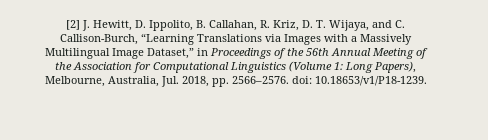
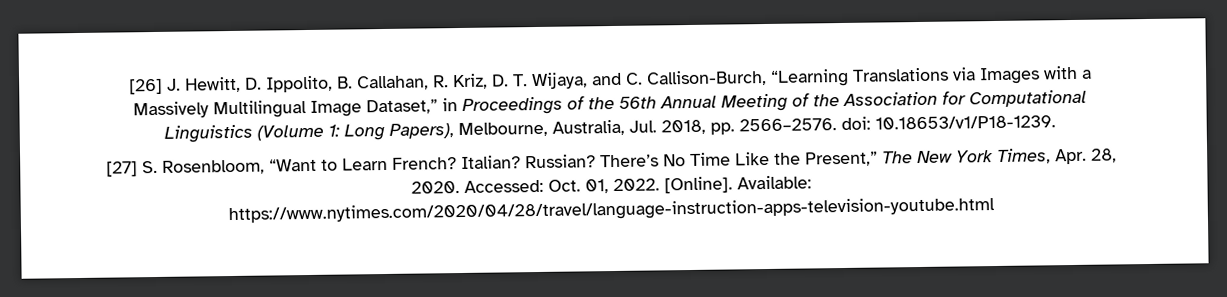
- [2] J. Hewitt, D. Ippolito, B. Callahan, R. Kriz, D. T. Wijaya, and C. Callison-Burch, “Learning Translations via Images with a Massively Multilingual Image Dataset,” in Proceedings of the 56th Annual Meeting of the Association for Computational Linguistics (Volume 1: Long Papers), Melbourne, Australia, Jul. 2018, pp. 2566–2576. doi: 10.18653/v1/P18-1239.
+ [26] J. Hewitt, D. Ippolito, B. Callahan, R. Kriz, D. T. Wijaya, and C. Callison-Burch, “Learning Translations via Images with a Massively Multilingual Image Dataset,” in Proceedings of the 56th Annual Meeting of the Association for Computational Linguistics (Volume 1: Long Papers), Melbourne, Australia, Jul. 2018, pp. 2566–2576. doi: 10.18653/v1/P18-1239.
+ [27] S. Rosenbloom, “Want to Learn French? Italian? Russian? There’s No Time Like the Present,” The New York Times, Apr. 28, 2020. Accessed: Oct. 01, 2022. [Online]. Available: https://www.nytimes.com/2020/04/28/travel/language-instruction-apps-television-youtube.html

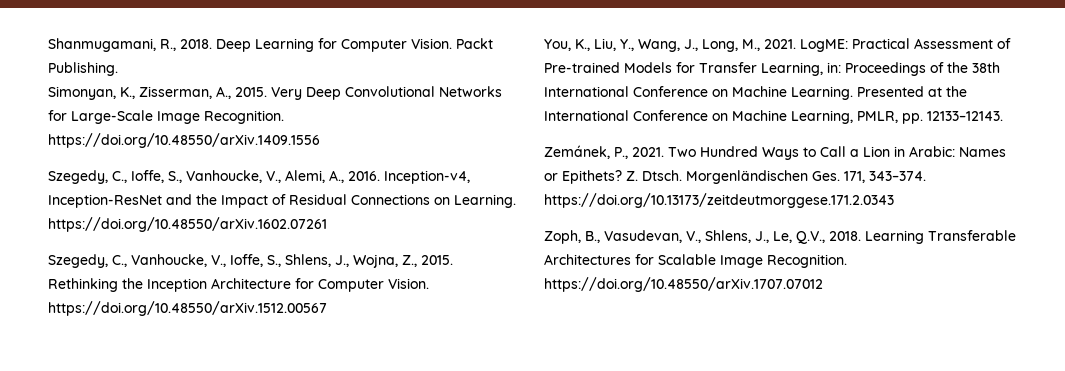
- [26] J. Hewitt, D. Ippolito, B. Callahan, R. Kriz, D. T. Wijaya, and C. Callison-Burch, “Learning Translations via Images with a Massively Multilingual Image Dataset,” in Proceedings of the 56th Annual Meeting of the Association for Computational Linguistics (Volume 1: Long Papers), Melbourne, Australia, Jul. 2018, pp. 2566–2576. doi: 10.18653/v1/P18-1239.
- [27] S. Rosenbloom, “Want to Learn French? Italian? Russian? There’s No Time Like the Present,” The New York Times, Apr. 28, 2020. Accessed: Oct. 01, 2022. [Online]. Available: https://www.nytimes.com/2020/04/28/travel/language-instruction-apps-television-youtube.html
+ Shanmugamani, R., 2018. Deep Learning for Computer Vision. Packt Publishing.
+ Simonyan, K., Zisserman, A., 2015. Very Deep Convolutional Networks for Large-Scale Image Recognition. https://doi.org/10.48550/arXiv.1409.1556
+ Szegedy, C., Ioffe, S., Vanhoucke, V., Alemi, A., 2016. Inception-v4, Inception-ResNet and the Impact of Residual Connections on Learning. https://doi.org/10.48550/arXiv.1602.07261
+ Szegedy, C., Vanhoucke, V., Ioffe, S., Shlens, J., Wojna, Z., 2015. Rethinking the Inception Architecture for Computer Vision. https://doi.org/10.48550/arXiv.1512.00567
+ You, K., Liu, Y., Wang, J., Long, M., 2021. LogME: Practical Assessment of Pre-trained Models for Transfer Learning, in: Proceedings of the 38th International Conference on Machine Learning. Presented at the International Conference on Machine Learning, PMLR, pp. 12133–12143.
+ Zemánek, P., 2021. Two Hundred Ways to Call a Lion in Arabic: Names or Epithets? Z. Dtsch. Morgenländischen Ges. 171, 343–374. https://doi.org/10.13173/zeitdeutmorggese.171.2.0343
+ Zoph, B., Vasudevan, V., Shlens, J., Le, Q.V., 2018. Learning Transferable Architectures for Scalable Image Recognition. https://doi.org/10.48550/arXiv.1707.07012

